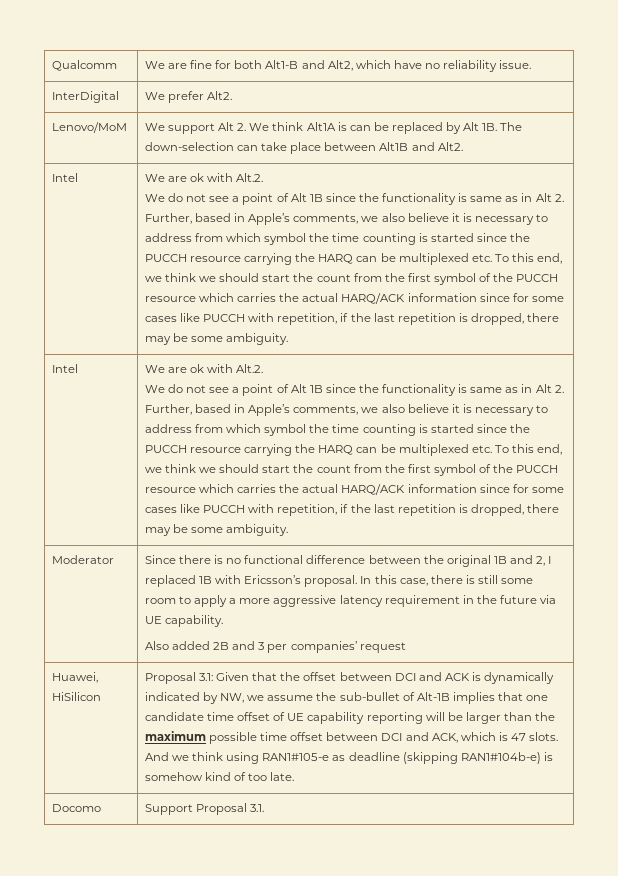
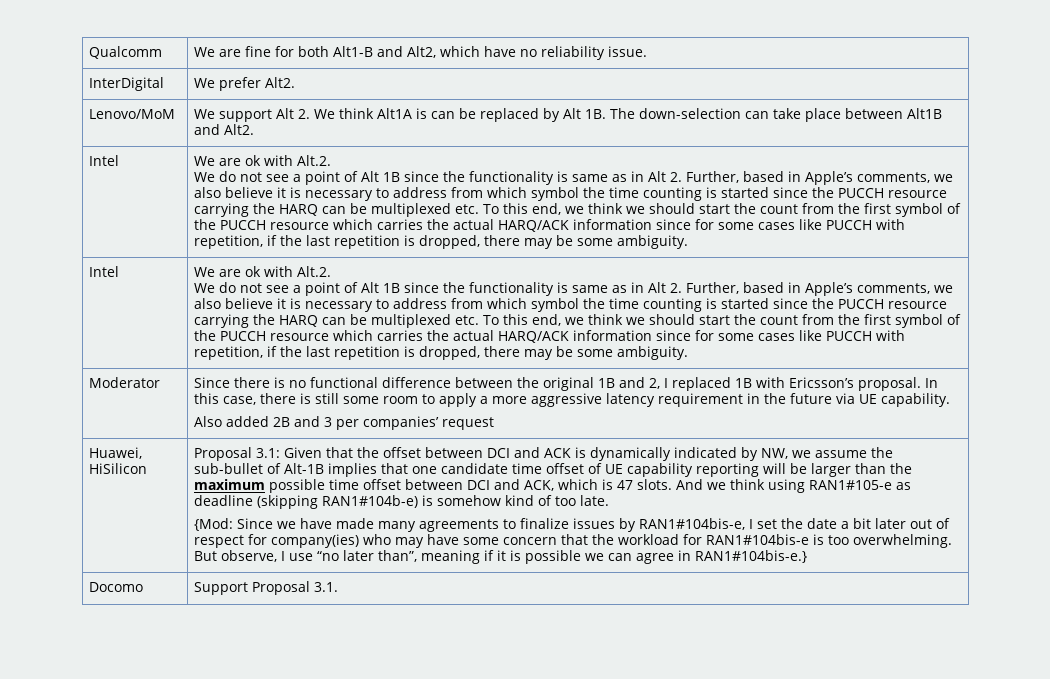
+ {Mod: Since we have made many agreements to finalize issues by RAN1#104bis-e, I set the date a bit later out of respect for company(ies) who may have some concern that the workload for RAN1#104bis-e is too overwhelming. But observe, I use “no later than”, meaning if it is possible we can agree in RAN1#104bis-e.}

